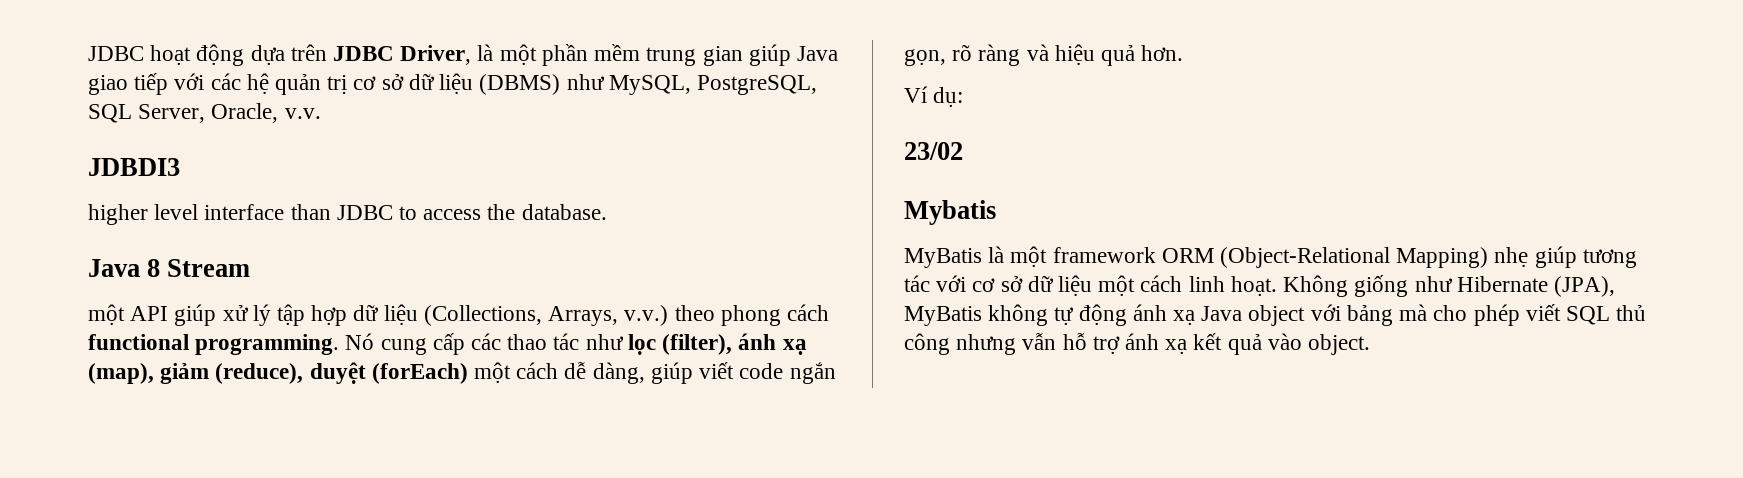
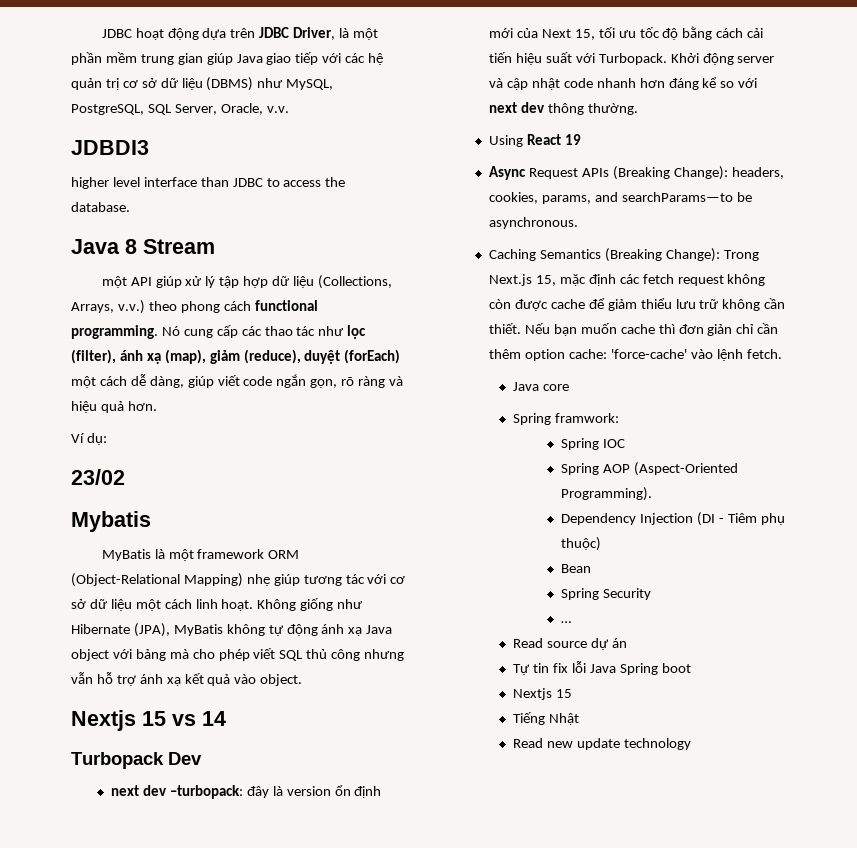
+ Nextjs 15 vs 14
+ Turbopack Dev
+ next dev –turbopack: đây là version ổn định mới của Next 15, tối ưu tốc độ bằng cách cải tiến hiệu suất với Turbopack. Khởi động server và cập nhật code nhanh hơn đáng kể so với next dev thông thường.
+ Using React 19
+ Async Request APIs (Breaking Change): headers, cookies, params, and searchParams—to be asynchronous.
+ Caching Semantics (Breaking Change): Trong Next.js 15, mặc định các fetch request không còn được cache để giảm thiểu lưu trữ không cần thiết. Nếu bạn muốn cache thì đơn giản chỉ cần thêm option cache: 'force-cache' vào lệnh fetch.
+ Java core
+ Spring framwork:
+ Spring IOC
+ Spring AOP (Aspect-Oriented Programming).
+ Dependency Injection (DI - Tiêm phụ thuộc)
+ Bean
+ Spring Security
+ …
+ Read source dự án
+ Tự tin fix lỗi Java Spring boot
+ Nextjs 15
+ Tiếng Nhật
+ Read new update technology

